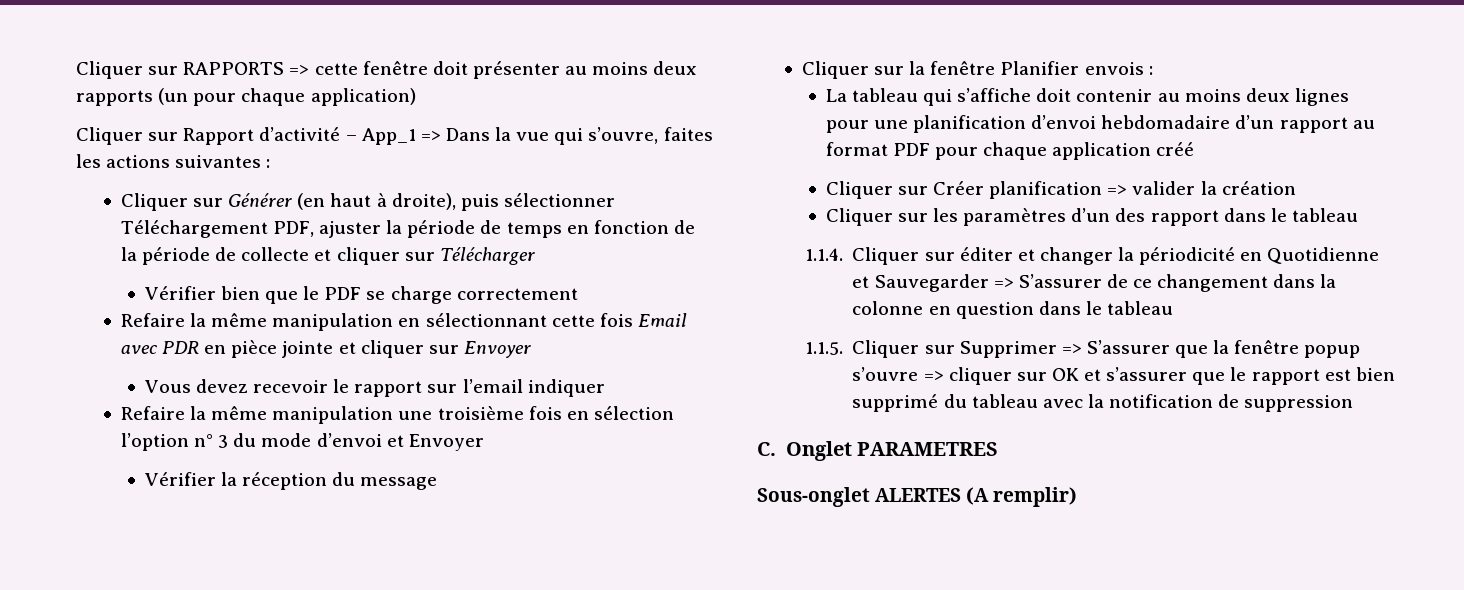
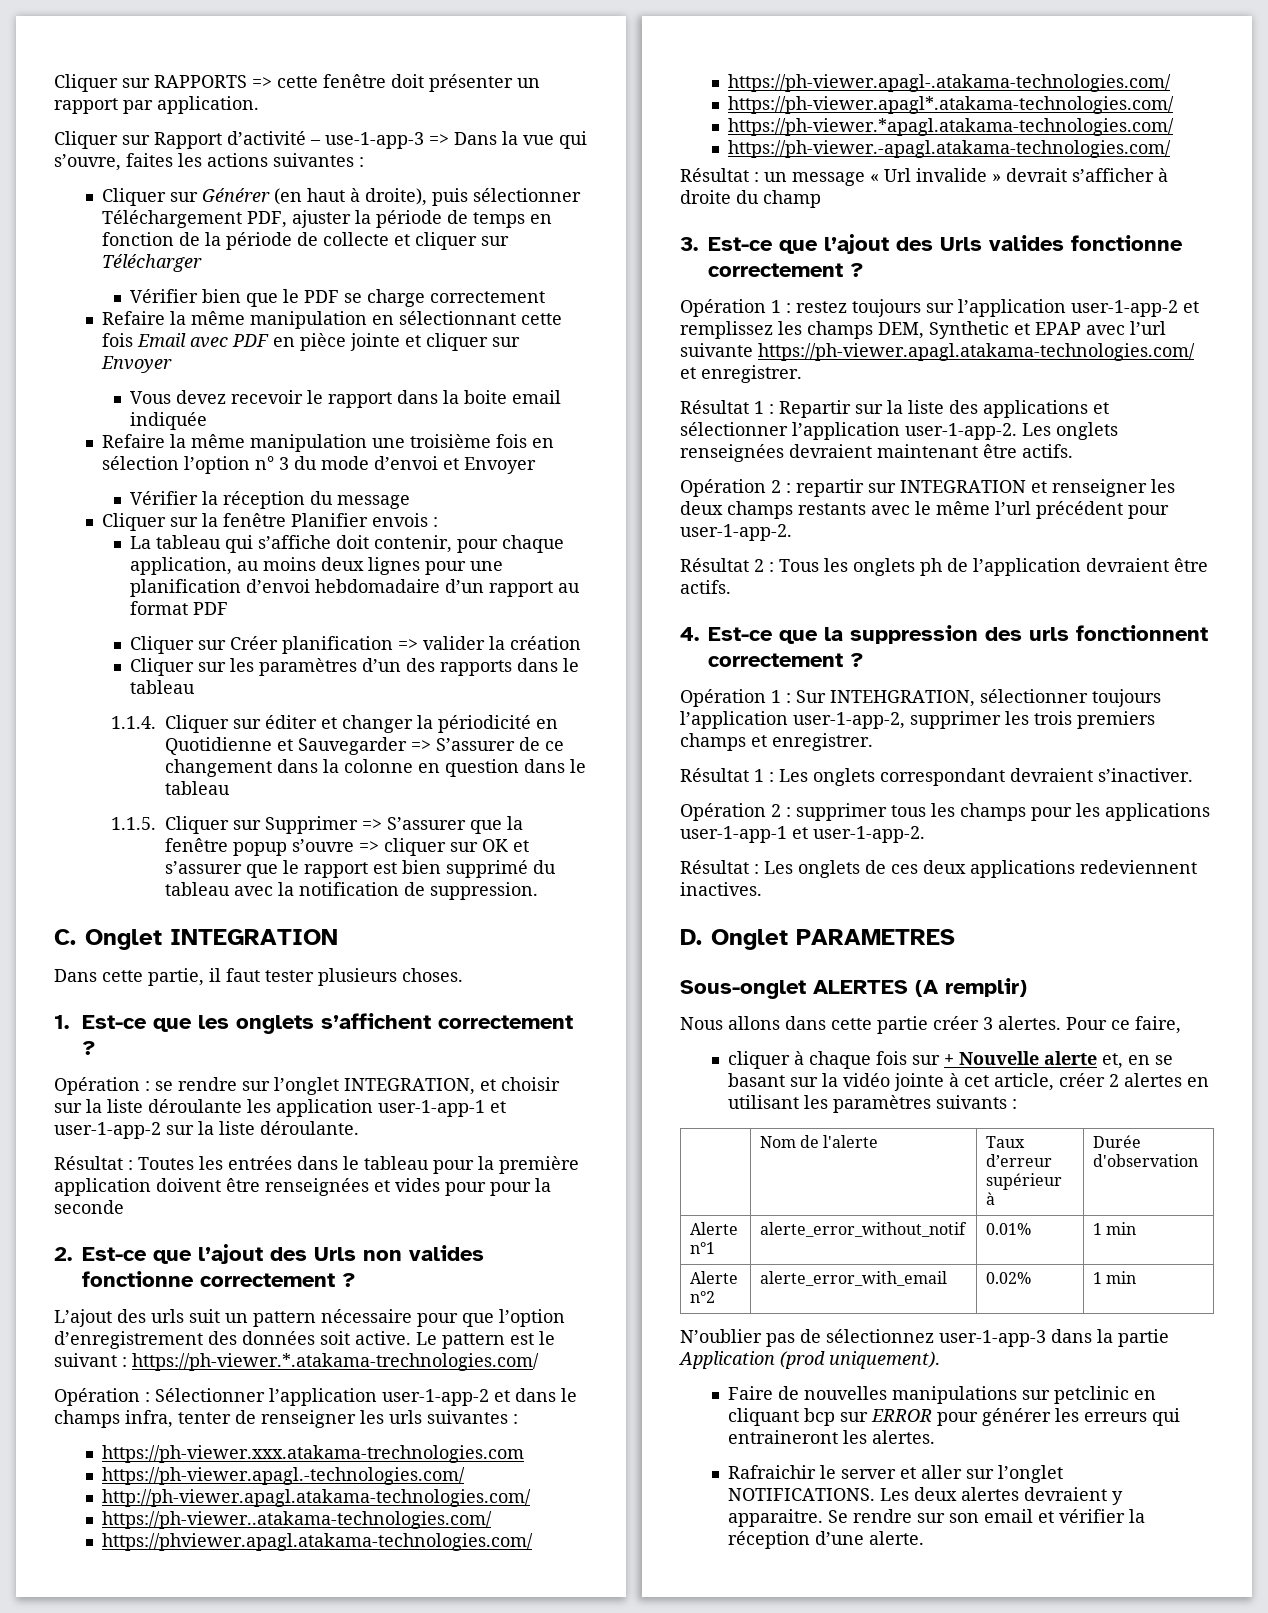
- Cliquer sur RAPPORTS => cette fenêtre doit présenter au moins deux rapports (un pour chaque application)
+ Cliquer sur RAPPORTS => cette fenêtre doit présenter un rapport par application.
- Cliquer sur Rapport d’activité – App_1 => Dans la vue qui s’ouvre, faites les actions suivantes :
+ Cliquer sur Rapport d’activité – use-1-app-3 => Dans la vue qui s’ouvre, faites les actions suivantes :
- Refaire la même manipulation en sélectionnant cette fois Email avec PDR en pièce jointe et cliquer sur Envoyer
+ Refaire la même manipulation en sélectionnant cette fois Email avec PDF en pièce jointe et cliquer sur Envoyer
- Vous devez recevoir le rapport sur l’email indiquer
+ Vous devez recevoir le rapport dans la boite email indiquée
- La tableau qui s’affiche doit contenir au moins deux lignes pour une planification d’envoi hebdomadaire d’un rapport au format PDF pour chaque application créé
+ La tableau qui s’affiche doit contenir, pour chaque application, au moins deux lignes pour une planification d’envoi hebdomadaire d’un rapport au format PDF
- Cliquer sur les paramètres d’un des rapport dans le tableau
+ Cliquer sur les paramètres d’un des rapports dans le tableau
- 1.1.5. Cliquer sur Supprimer => S’assurer que la fenêtre popup s’ouvre => cliquer sur OK et s’assurer que le rapport est bien supprimé du tableau avec la notification de suppression
- C. Onglet PARAMETRES
+ 1.1.5. Cliquer sur Supprimer => S’assurer que la fenêtre popup s’ouvre => cliquer sur OK et s’assurer que le rapport est bien supprimé du tableau avec la notification de suppression.
+ C. Onglet INTEGRATION
+ Dans cette partie, il faut tester plusieurs choses.
+ 1. Est-ce que les onglets s’affichent correctement ?
+ Opération : se rendre sur l’onglet INTEGRATION, et choisir sur la liste déroulante les application user-1-app-1 et user-1-app-2 sur la liste déroulante.
+ Résultat : Toutes les entrées dans le tableau pour la première application doivent être renseignées et vides pour pour la seconde
+ 2. Est-ce que l’ajout des Urls non valides fonctionne correctement ?
+ L’ajout des urls suit un pattern nécessaire pour que l’option d’enregistrement des données soit active. Le pattern est le suivant : https://ph-viewer.*.atakama-trechnologies.com/
+ Opération : Sélectionner l’application user-1-app-2 et dans le champs infra, tenter de renseigner les urls suivantes :
+ https://ph-viewer.xxx.atakama-trechnologies.com
+ https://ph-viewer.apagl.-technologies.com/
+ http://ph-viewer.apagl.atakama-technologies.com/
+ https://ph-viewer..atakama-technologies.com/
+ https://phviewer.apagl.atakama-technologies.com/
+ https://ph-viewer.apagl-.atakama-technologies.com/
+ https://ph-viewer.apagl*.atakama-technologies.com/
+ https://ph-viewer.*apagl.atakama-technologies.com/
+ https://ph-viewer.-apagl.atakama-technologies.com/
+ Résultat : un message « Url invalide » devrait s’afficher à droite du champ
+ 3. Est-ce que l’ajout des Urls valides fonctionne correctement ?
+ Opération 1 : restez toujours sur l’application user-1-app-2 et remplissez les champs DEM, Synthetic et EPAP avec l’url suivante https://ph-viewer.apagl.atakama-technologies.com/ et enregistrer.
+ Résultat 1 : Repartir sur la liste des applications et sélectionner l’application user-1-app-2. Les onglets renseignées devraient maintenant être actifs.
+ Opération 2 : repartir sur INTEGRATION et renseigner les deux champs restants avec le même l’url précédent pour user-1-app-2.
+ Résultat 2 : Tous les onglets ph de l’application devraient être actifs.
+ 4. Est-ce que la suppression des urls fonctionnent correctement ?
+ Opération 1 : Sur INTEHGRATION, sélectionner toujours l’application user-1-app-2, supprimer les trois premiers champs et enregistrer.
+ Résultat 1 : Les onglets correspondant devraient s’inactiver.
+ Opération 2 : supprimer tous les champs pour les applications user-1-app-1 et user-1-app-2.
+ Résultat : Les onglets de ces deux applications redeviennent inactives.
+ D. Onglet PARAMETRES
+ Nous allons dans cette partie créer 3 alertes. Pour ce faire,
+ cliquer à chaque fois sur + Nouvelle alerte et, en se basant sur la vidéo jointe à cet article, créer 2 alertes en utilisant les paramètres suivants :
+ | Nom de l'alerte | Taux d’erreur supérieur à | Durée d'observation
+ Alerte n°1 | alerte_error_without_notif | 0.01% | 1 min
+ Alerte n°2 | alerte_error_with_email | 0.02% | 1 min
+ N’oublier pas de sélectionnez user-1-app-3 dans la partie Application (prod uniquement).
+ Faire de nouvelles manipulations sur petclinic en cliquant bcp sur ERROR pour générer les erreurs qui entraineront les alertes.
+ Rafraichir le server et aller sur l’onglet NOTIFICATIONS. Les deux alertes devraient y apparaitre. Se rendre sur son email et vérifier la réception d’une alerte.

